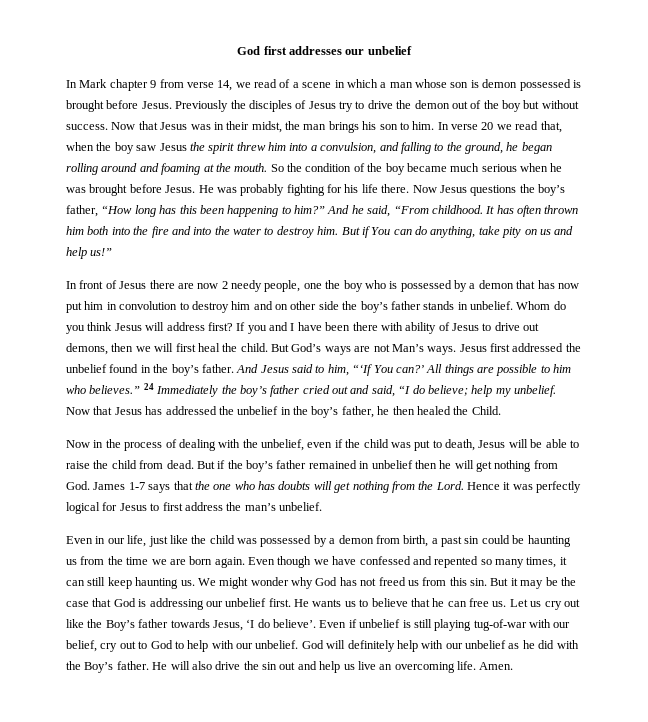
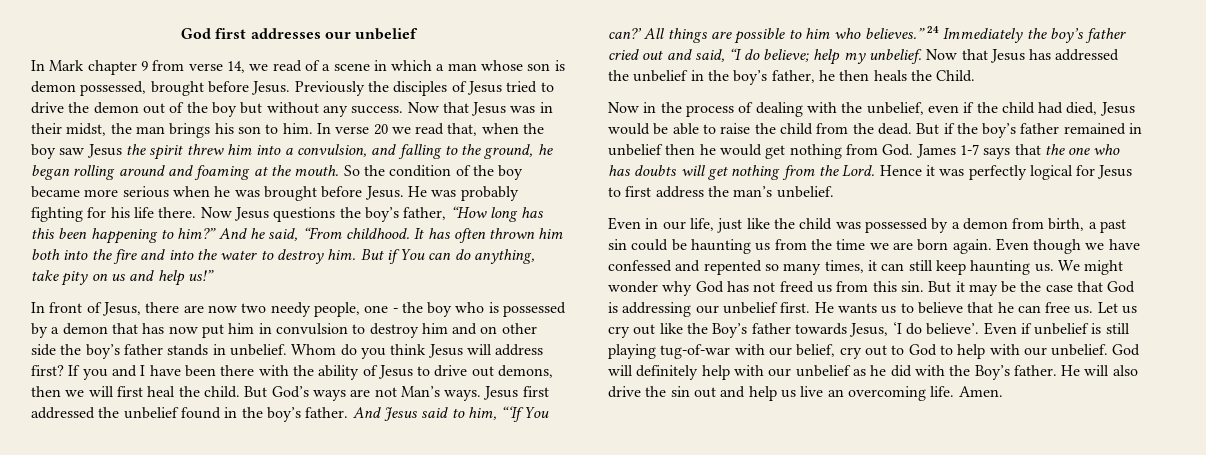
- In Mark chapter 9 from verse 14, we read of a scene in which a man whose son is demon possessed is brought before Jesus.
+ In Mark chapter 9 from verse 14, we read of a scene in which a man whose son is demon possessed, brought before Jesus.
- Previously the disciples of Jesus try to drive the demon out of the boy but without success.
+ Previously the disciples of Jesus tried to drive the demon out of the boy but without any success.
- So the condition of the boy became much serious when he was brought before Jesus.
+ So the condition of the boy became more serious when he was brought before Jesus.
- In front of Jesus there are now 2 needy people, one the boy who is possessed by a demon that has now put him in convolution to destroy him and on other side the boy’s father stands in unbelief.
+ In front of Jesus, there are now two needy people, one - the boy who is possessed by a demon that has now put him in convulsion to destroy him and on other side the boy’s father stands in unbelief.
- If you and I have been there with ability of Jesus to drive out demons, then we will first heal the child.
+ If you and I have been there with the ability of Jesus to drive out demons, then we will first heal the child.
- Now that Jesus has addressed the unbelief in the boy’s father, he then healed the Child.
+ Now that Jesus has addressed the unbelief in the boy’s father, he then heals the Child.
- Now in the process of dealing with the unbelief, even if the child was put to death, Jesus will be able to raise the child from dead.
+ Now in the process of dealing with the unbelief, even if the child had died, Jesus would be able to raise the child from the dead.
- But if the boy’s father remained in unbelief then he will get nothing from God. James 1-7 says that the one who has doubts will get nothing from the Lord.
+ But if the boy’s father remained in unbelief then he would get nothing from God. James 1-7 says that the one who has doubts will get nothing from the Lord.

